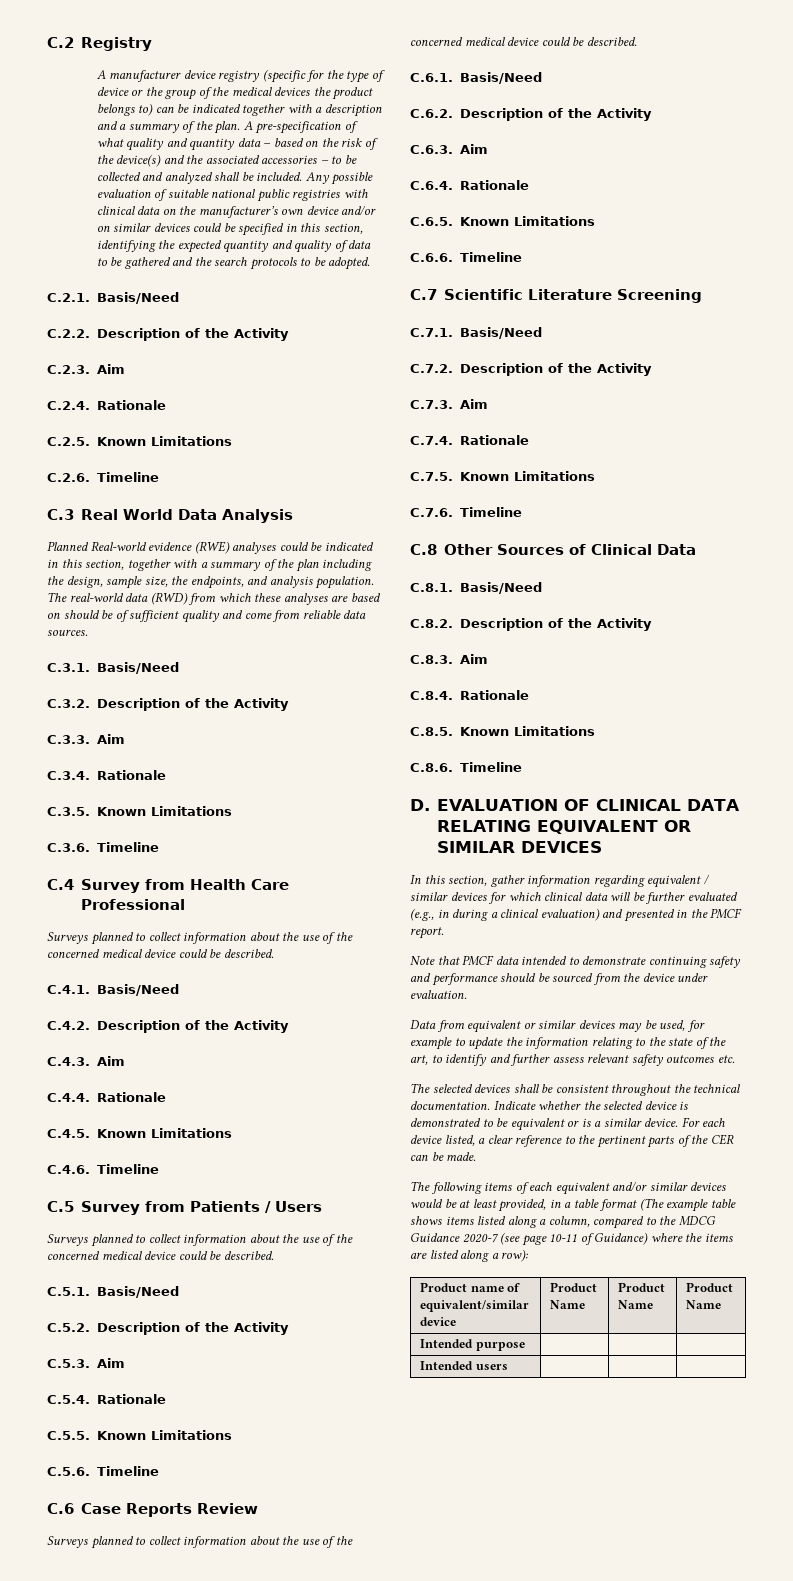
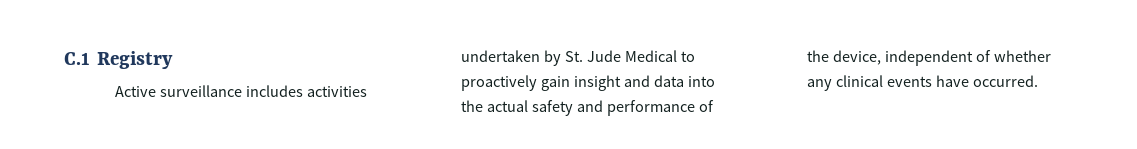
- C.2 Registry
+ C.1 Registry
- A manufacturer device registry (specific for the type of device or the group of the medical devices the product belongs to) can be indicated together with a description and a summary of the plan. A pre-specification of what quality and quantity data – based on the risk of the device(s) and the associated accessories – to be collected and analyzed shall be included. Any possible evaluation of suitable national public registries with clinical data on the manufacturer’s own device and/or on similar devices could be specified in this section, identifying the expected quantity and quality of data to be gathered and the search protocols to be adopted.
- C.2.1. Basis/Need
- C.2.2. Description of the Activity
- C.2.3. Aim
- C.2.4. Rationale
- C.2.5. Known Limitations
- C.2.6. Timeline
- C.3 Real World Data Analysis
- Planned Real-world evidence (RWE) analyses could be indicated in this section, together with a summary of the plan including the design, sample size, the endpoints, and analysis population. The real-world data (RWD) from which these analyses are based on should be of sufficient quality and come from reliable data sources.
- C.3.1. Basis/Need
- C.3.2. Description of the Activity
- C.3.3. Aim
- C.3.4. Rationale
- C.3.5. Known Limitations
- C.3.6. Timeline
- C.4 Survey from Health Care Professional
- Surveys planned to collect information about the use of the concerned medical device could be described.
- C.4.1. Basis/Need
- C.4.2. Description of the Activity
- C.4.3. Aim
- C.4.4. Rationale
- C.4.5. Known Limitations
- C.4.6. Timeline
- C.5 Survey from Patients / Users
- Surveys planned to collect information about the use of the concerned medical device could be described.
- C.5.1. Basis/Need
- C.5.2. Description of the Activity
- C.5.3. Aim
- C.5.4. Rationale
- C.5.5. Known Limitations
- C.5.6. Timeline
- C.6 Case Reports Review
- Surveys planned to collect information about the use of the concerned medical device could be described.
- C.6.1. Basis/Need
- C.6.2. Description of the Activity
- C.6.3. Aim
- C.6.4. Rationale
- C.6.5. Known Limitations
- C.6.6. Timeline
- C.7 Scientific Literature Screening
- C.7.1. Basis/Need
- C.7.2. Description of the Activity
- C.7.3. Aim
- C.7.4. Rationale
- C.7.5. Known Limitations
- C.7.6. Timeline
- C.8 Other Sources of Clinical Data
- C.8.1. Basis/Need
- C.8.2. Description of the Activity
- C.8.3. Aim
- C.8.4. Rationale
- C.8.5. Known Limitations
- C.8.6. Timeline
- D. EVALUATION OF CLINICAL DATA RELATING EQUIVALENT OR SIMILAR DEVICES
- In this section, gather information regarding equivalent / similar devices for which clinical data will be further evaluated (e.g., in during a clinical evaluation) and presented in the PMCF report.
- Note that PMCF data intended to demonstrate continuing safety and performance should be sourced from the device under evaluation.
- Data from equivalent or similar devices may be used, for example to update the information relating to the state of the art, to identify and further assess relevant safety outcomes etc.
- The selected devices shall be consistent throughout the technical documentation. Indicate whether the selected device is demonstrated to be equivalent or is a similar device. For each device listed, a clear reference to the pertinent parts of the CER can be made.
- The following items of each equivalent and/or similar devices would be at least provided, in a table format (The example table shows items listed along a column, compared to the MDCG Guidance 2020-7 (see page 10-11 of Guidance) where the items are listed along a row):
- Product name of equivalent/similar device | Product Name | Product Name | Product Name
- Intended purpose | | |
- Intended users | | |
+ Active surveillance includes activities undertaken by St. Jude Medical to proactively gain insight and data into the actual safety and performance of the device, independent of whether any clinical events have occurred.

